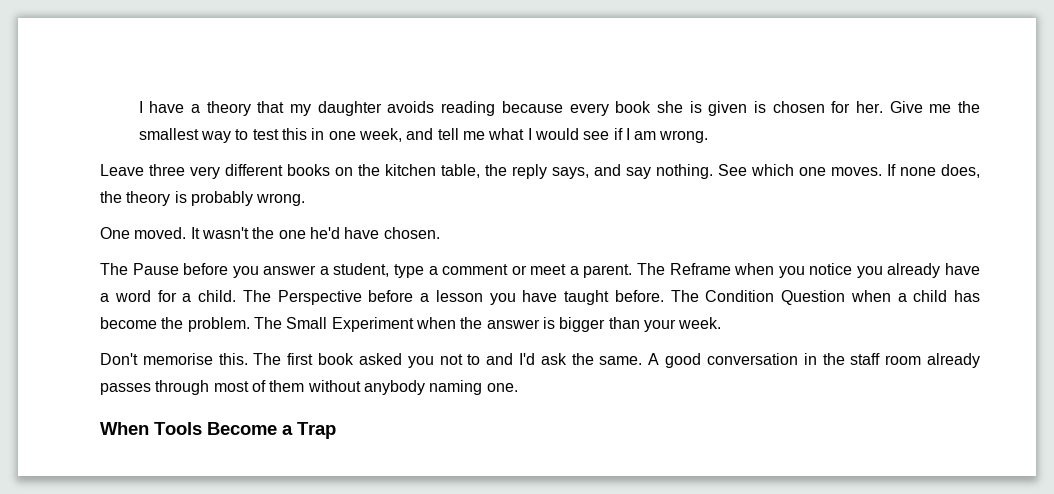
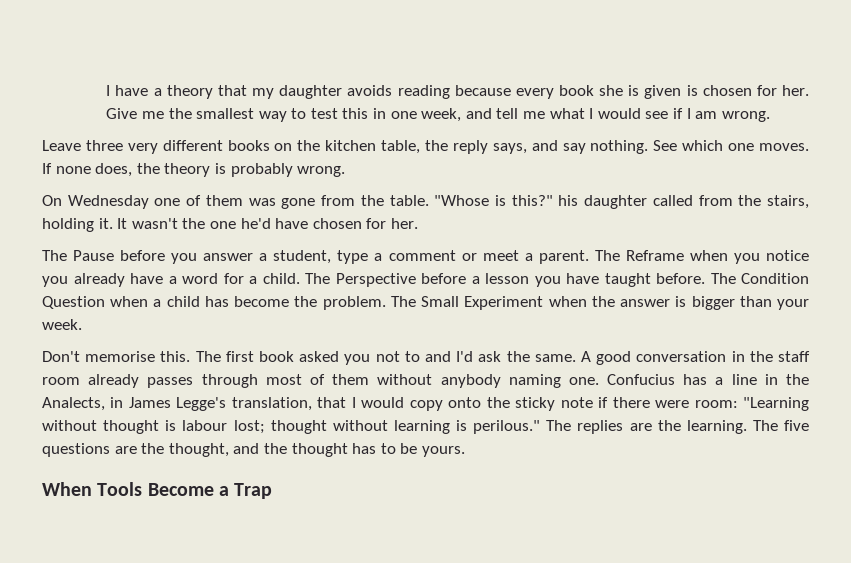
- One moved.
+ On Wednesday one of them was gone from the table. "Whose is this?" his daughter called from the stairs, holding it.
- It wasn't the one he'd have chosen.
+ It wasn't the one he'd have chosen for her.
+ Confucius has a line in the Analects, in James Legge's translation, that I would copy onto the sticky note if there were room: "Learning without thought is labour lost; thought without learning is perilous." The replies are the learning. The five questions are the thought, and the thought has to be yours.

